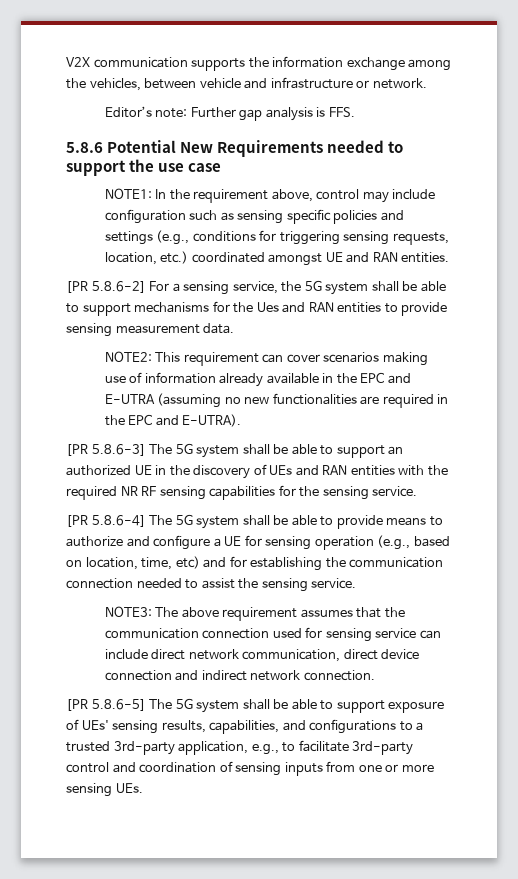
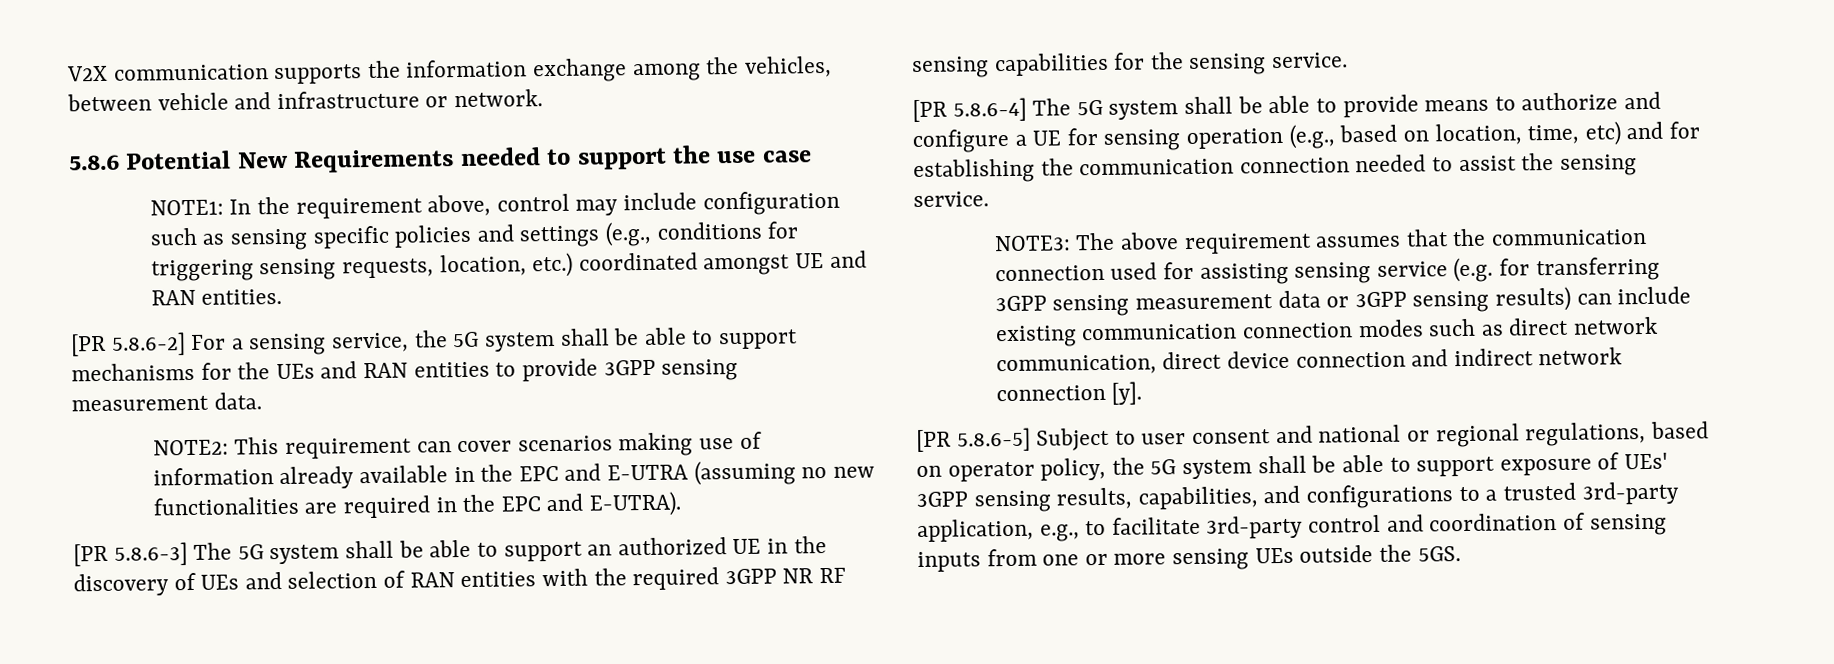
- Editor’s note: Further gap analysis is FFS.
- [PR 5.8.6-2] For a sensing service, the 5G system shall be able to support mechanisms for the Ues and RAN entities to provide sensing measurement data.
+ [PR 5.8.6-2] For a sensing service, the 5G system shall be able to support mechanisms for the UEs and RAN entities to provide 3GPP sensing measurement data.
- [PR 5.8.6-3] The 5G system shall be able to support an authorized UE in the discovery of UEs and RAN entities with the required NR RF sensing capabilities for the sensing service.
+ [PR 5.8.6-3] The 5G system shall be able to support an authorized UE in the discovery of UEs and selection of RAN entities with the required 3GPP NR RF sensing capabilities for the sensing service.
- NOTE3: The above requirement assumes that the communication connection used for sensing service can include direct network communication, direct device connection and indirect network connection.
+ NOTE3: The above requirement assumes that the communication connection used for assisting sensing service (e.g. for transferring 3GPP sensing measurement data or 3GPP sensing results) can include existing communication connection modes such as direct network communication, direct device connection and indirect network connection [y].
- [PR 5.8.6-5] The 5G system shall be able to support exposure of UEs' sensing results, capabilities, and configurations to a trusted 3rd-party application, e.g., to facilitate 3rd-party control and coordination of sensing inputs from one or more sensing UEs.
+ [PR 5.8.6-5] Subject to user consent and national or regional regulations, based on operator policy, the 5G system shall be able to support exposure of UEs' 3GPP sensing results, capabilities, and configurations to a trusted 3rd-party application, e.g., to facilitate 3rd-party control and coordination of sensing inputs from one or more sensing UEs outside the 5GS.

